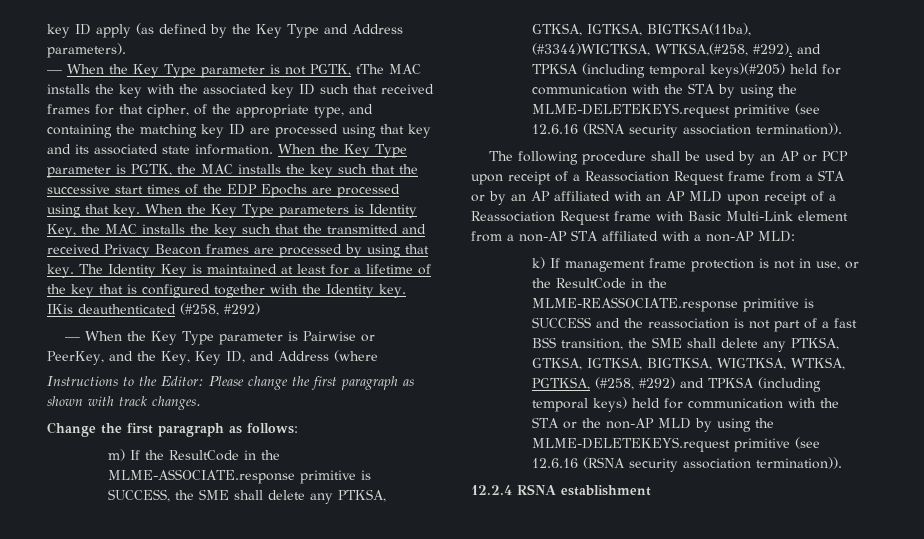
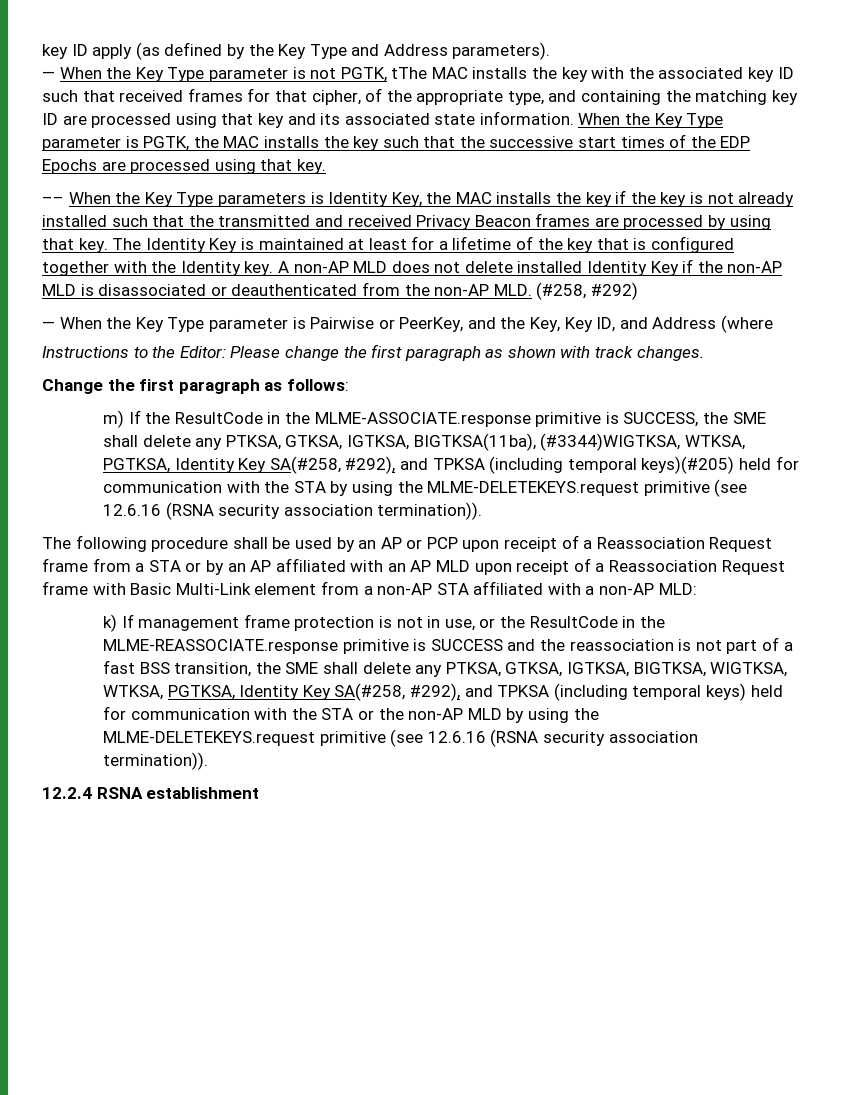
- When the Key Type parameter is PGTK, the MAC installs the key such that the successive start times of the EDP Epochs are processed using that key. When the Key Type parameters is Identity Key, the MAC installs the key such that the transmitted and received Privacy Beacon frames are processed by using that key.
+ When the Key Type parameter is PGTK, the MAC installs the key such that the successive start times of the EDP Epochs are processed using that key.
+ –– When the Key Type parameters is Identity Key, the MAC installs the key if the key is not already installed such that the transmitted and received Privacy Beacon frames are processed by using that key.
- IKis deauthenticated (#258, #292)
+ A non-AP MLD does not delete installed Identity Key if the non-AP MLD is disassociated or deauthenticated from the non-AP MLD. (#258, #292)
- m) If the ResultCode in the MLME-ASSOCIATE.response primitive is SUCCESS, the SME shall delete any PTKSA, GTKSA, IGTKSA, BIGTKSA(11ba), (#3344)WIGTKSA, WTKSA,(#258, #292), and TPKSA (including temporal keys)(#205) held for communication with the STA by using the MLME-DELETEKEYS.request primitive (see 12.6.16 (RSNA security association termination)).
+ m) If the ResultCode in the MLME-ASSOCIATE.response primitive is SUCCESS, the SME shall delete any PTKSA, GTKSA, IGTKSA, BIGTKSA(11ba), (#3344)WIGTKSA, WTKSA, PGTKSA, Identity Key SA(#258, #292), and TPKSA (including temporal keys)(#205) held for communication with the STA by using the MLME-DELETEKEYS.request primitive (see 12.6.16 (RSNA security association termination)).
- k) If management frame protection is not in use, or the ResultCode in the MLME-REASSOCIATE.response primitive is SUCCESS and the reassociation is not part of a fast BSS transition, the SME shall delete any PTKSA, GTKSA, IGTKSA, BIGTKSA, WIGTKSA, WTKSA, PGTKSA, (#258, #292) and TPKSA (including temporal keys) held for communication with the STA or the non-AP MLD by using the MLME-DELETEKEYS.request primitive (see 12.6.16 (RSNA security association termination)).
+ k) If management frame protection is not in use, or the ResultCode in the MLME-REASSOCIATE.response primitive is SUCCESS and the reassociation is not part of a fast BSS transition, the SME shall delete any PTKSA, GTKSA, IGTKSA, BIGTKSA, WIGTKSA, WTKSA, PGTKSA, Identity Key SA(#258, #292), and TPKSA (including temporal keys) held for communication with the STA or the non-AP MLD by using the MLME-DELETEKEYS.request primitive (see 12.6.16 (RSNA security association termination)).

